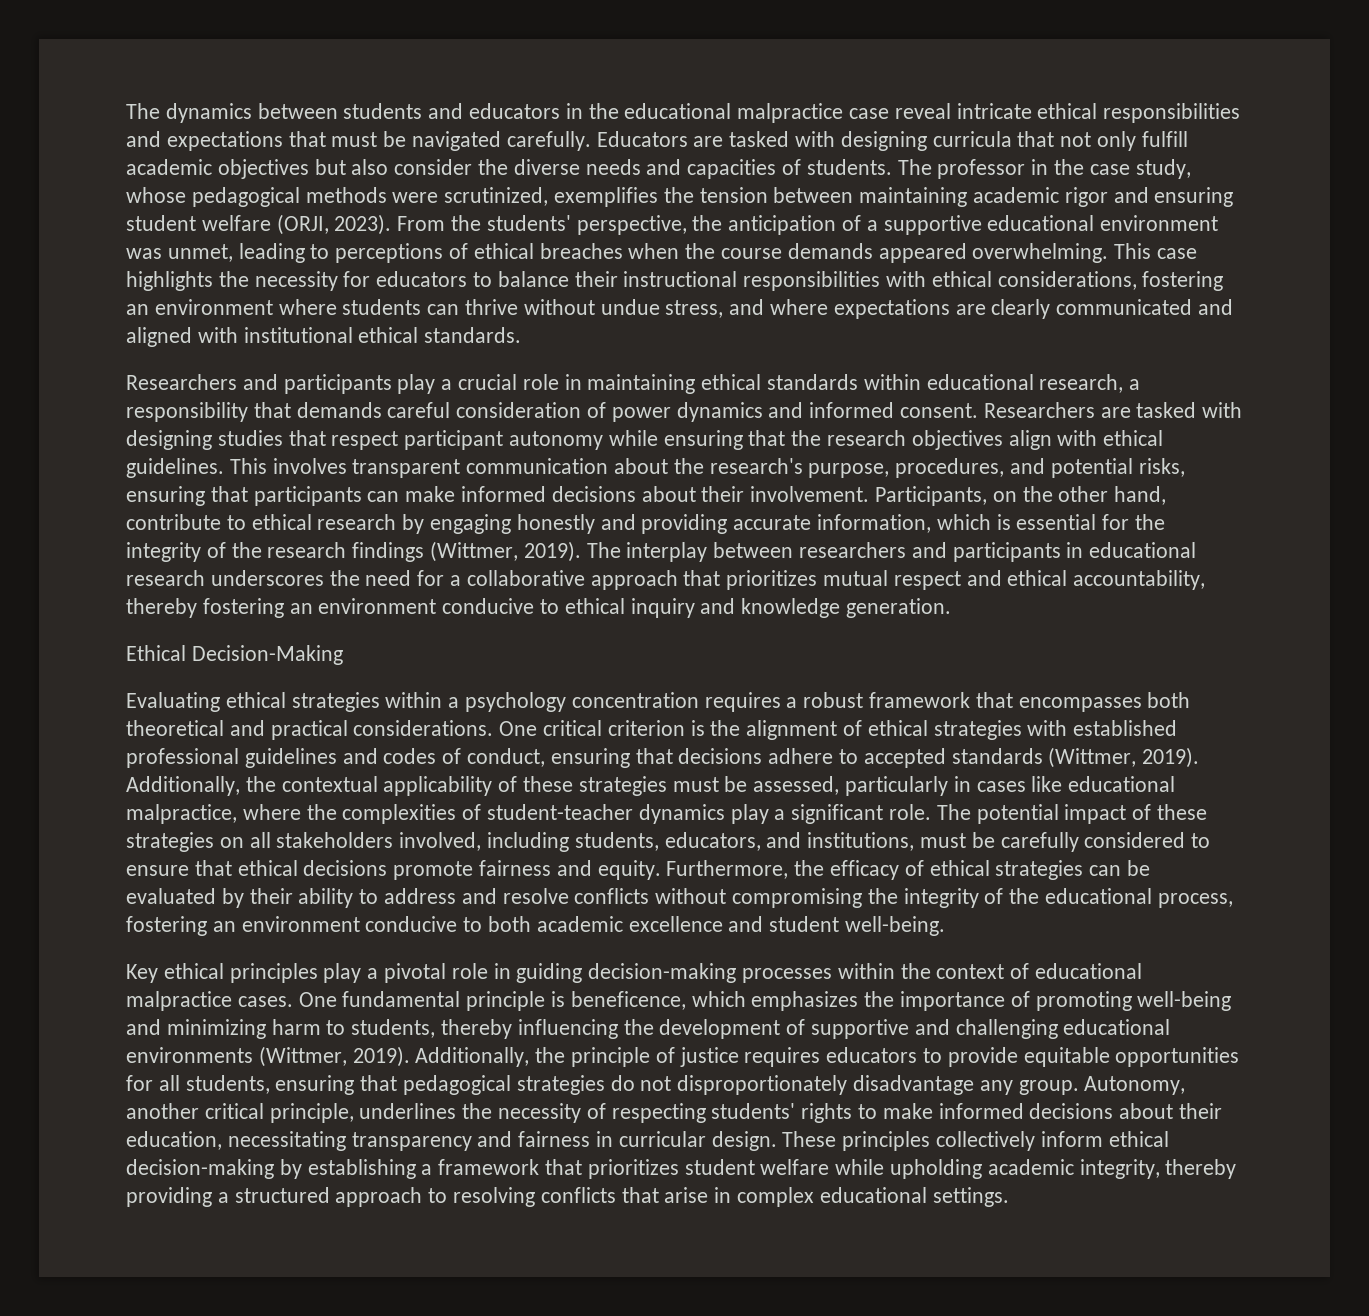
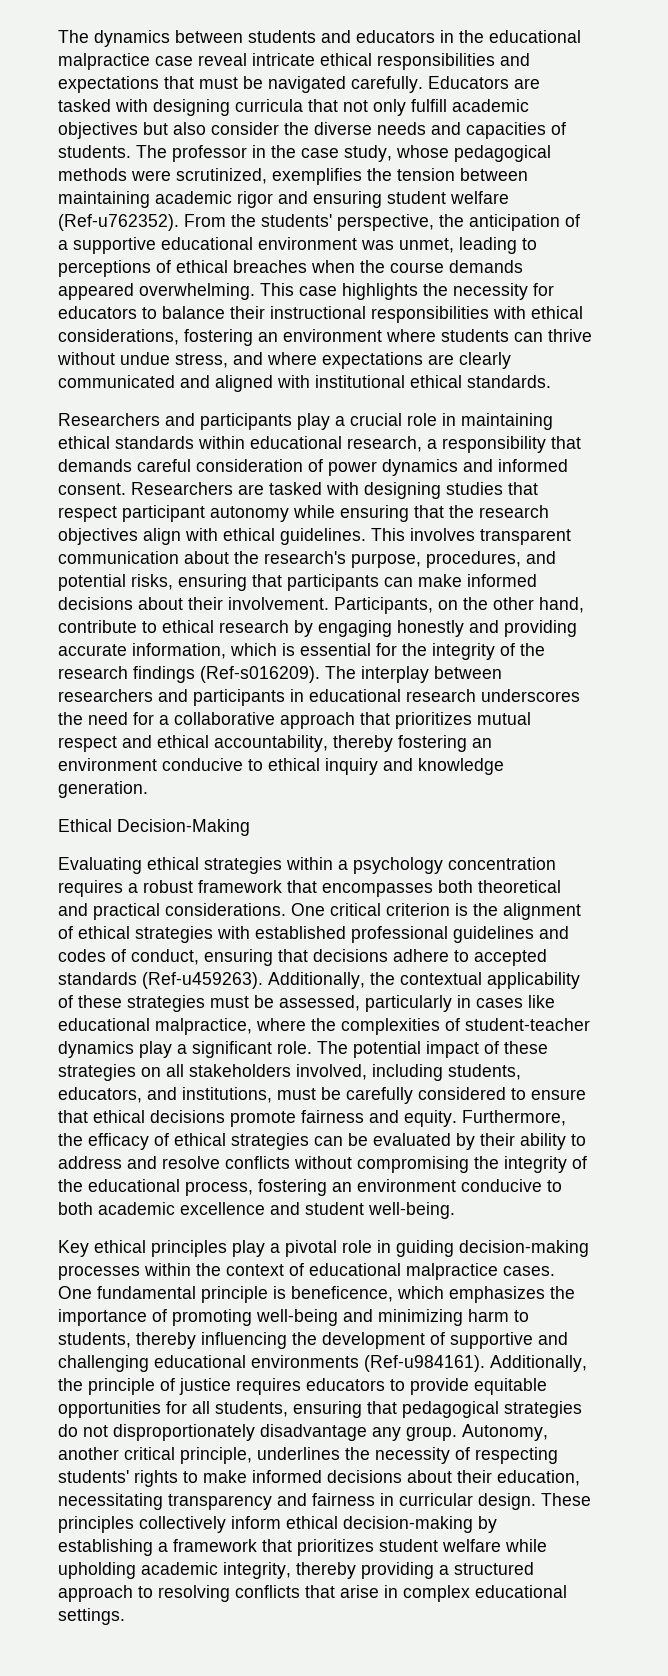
- The professor in the case study, whose pedagogical methods were scrutinized, exemplifies the tension between maintaining academic rigor and ensuring student welfare (ORJI, 2023).
+ The professor in the case study, whose pedagogical methods were scrutinized, exemplifies the tension between maintaining academic rigor and ensuring student welfare (Ref-u762352).
- Participants, on the other hand, contribute to ethical research by engaging honestly and providing accurate information, which is essential for the integrity of the research findings (Wittmer, 2019).
+ Participants, on the other hand, contribute to ethical research by engaging honestly and providing accurate information, which is essential for the integrity of the research findings (Ref-s016209).
- One critical criterion is the alignment of ethical strategies with established professional guidelines and codes of conduct, ensuring that decisions adhere to accepted standards (Wittmer, 2019).
+ One critical criterion is the alignment of ethical strategies with established professional guidelines and codes of conduct, ensuring that decisions adhere to accepted standards (Ref-u459263).
- One fundamental principle is beneficence, which emphasizes the importance of promoting well-being and minimizing harm to students, thereby influencing the development of supportive and challenging educational environments (Wittmer, 2019).
+ One fundamental principle is beneficence, which emphasizes the importance of promoting well-being and minimizing harm to students, thereby influencing the development of supportive and challenging educational environments (Ref-u984161).

